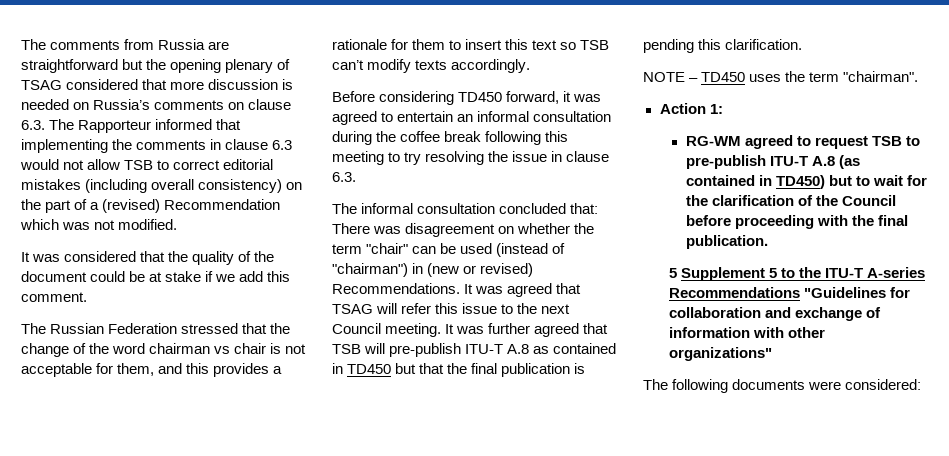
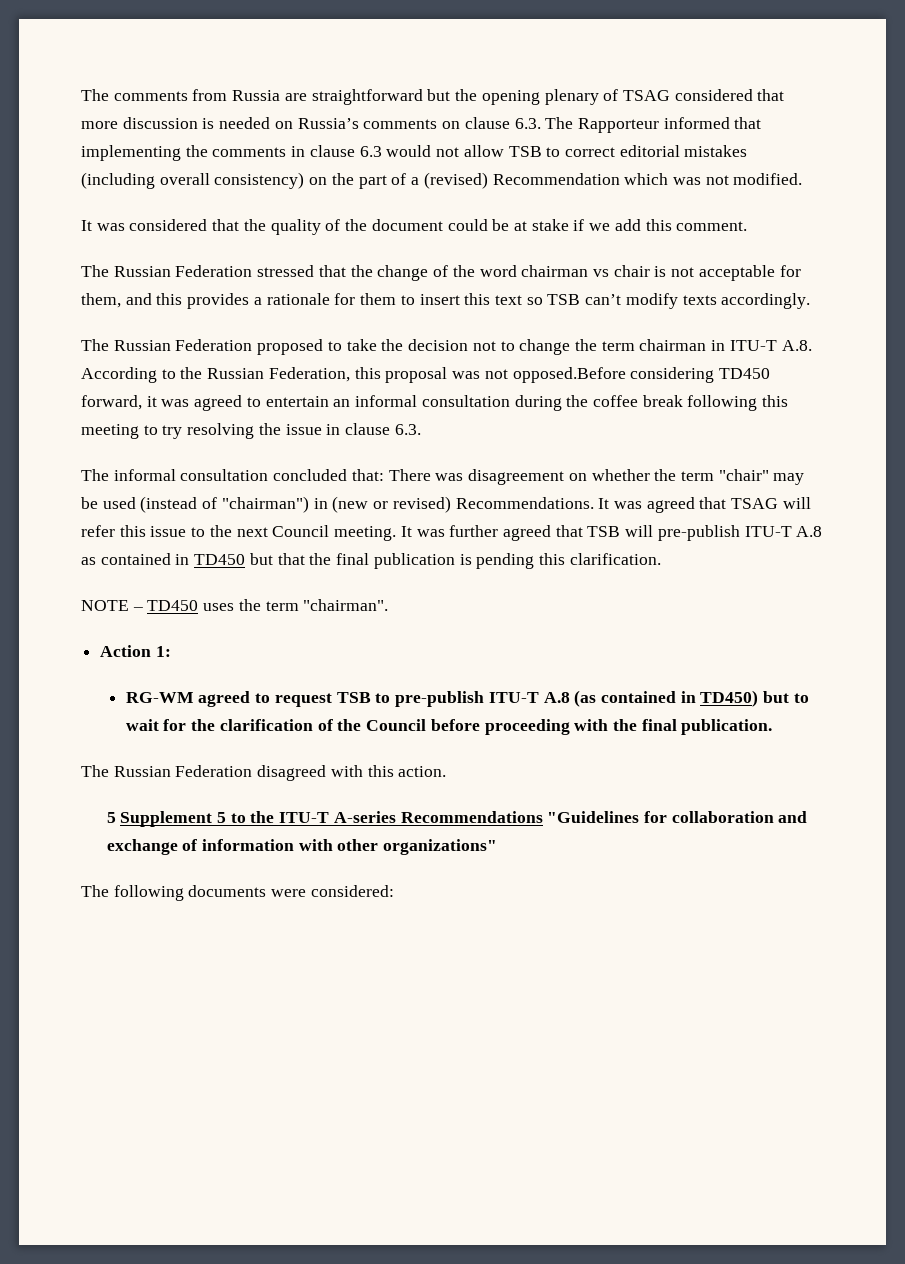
- Before considering TD450 forward, it was agreed to entertain an informal consultation during the coffee break following this meeting to try resolving the issue in clause 6.3.
+ The Russian Federation proposed to take the decision not to change the term chairman in ITU-T A.8. According to the Russian Federation, this proposal was not opposed.Before considering TD450 forward, it was agreed to entertain an informal consultation during the coffee break following this meeting to try resolving the issue in clause 6.3.
- The informal consultation concluded that: There was disagreement on whether the term "chair" can be used (instead of "chairman") in (new or revised) Recommendations.
+ The informal consultation concluded that: There was disagreement on whether the term "chair" may be used (instead of "chairman") in (new or revised) Recommendations.
+ The Russian Federation disagreed with this action.

